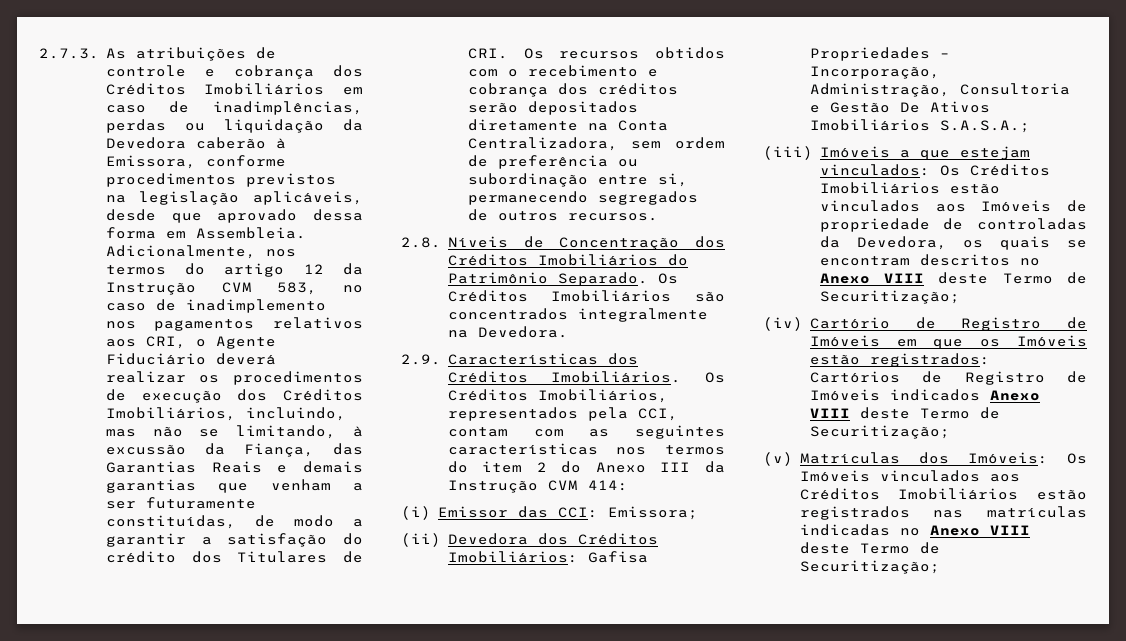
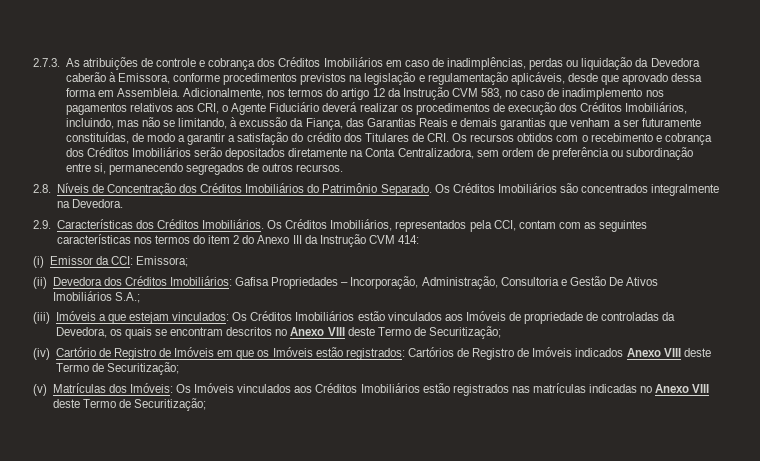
- 2.7.3. As atribuições de controle e cobrança dos Créditos Imobiliários em caso de inadimplências, perdas ou liquidação da Devedora caberão à Emissora, conforme procedimentos previstos na legislação aplicáveis, desde que aprovado dessa forma em Assembleia.
+ 2.7.3. As atribuições de controle e cobrança dos Créditos Imobiliários em caso de inadimplências, perdas ou liquidação da Devedora caberão à Emissora, conforme procedimentos previstos na legislação e regulamentação aplicáveis, desde que aprovado dessa forma em Assembleia.
- Adicionalmente, nos termos do artigo 12 da Instrução CVM 583, no caso de inadimplemento nos pagamentos relativos aos CRI, o Agente Fiduciário deverá realizar os procedimentos de execução dos Créditos Imobiliários, incluindo, mas não se limitando, à excussão da Fiança, das Garantias Reais e demais garantias que venham a ser futuramente constituídas, de modo a garantir a satisfação do crédito dos Titulares de CRI. Os recursos obtidos com o recebimento e cobrança dos créditos serão depositados diretamente na Conta Centralizadora, sem ordem de preferência ou subordinação entre si, permanecendo segregados de outros recursos.
+ Adicionalmente, nos termos do artigo 12 da Instrução CVM 583, no caso de inadimplemento nos pagamentos relativos aos CRI, o Agente Fiduciário deverá realizar os procedimentos de execução dos Créditos Imobiliários, incluindo, mas não se limitando, à excussão da Fiança, das Garantias Reais e demais garantias que venham a ser futuramente constituídas, de modo a garantir a satisfação do crédito dos Titulares de CRI. Os recursos obtidos com o recebimento e cobrança dos Créditos Imobiliários serão depositados diretamente na Conta Centralizadora, sem ordem de preferência ou subordinação entre si, permanecendo segregados de outros recursos.
- (i) Emissor das CCI: Emissora;
+ (i) Emissor da CCI: Emissora;
- (ii) Devedora dos Créditos Imobiliários: Gafisa Propriedades – Incorporação, Administração, Consultoria e Gestão De Ativos Imobiliários S.A.S.A.;
+ (ii) Devedora dos Créditos Imobiliários: Gafisa Propriedades – Incorporação, Administração, Consultoria e Gestão De Ativos Imobiliários S.A.;

